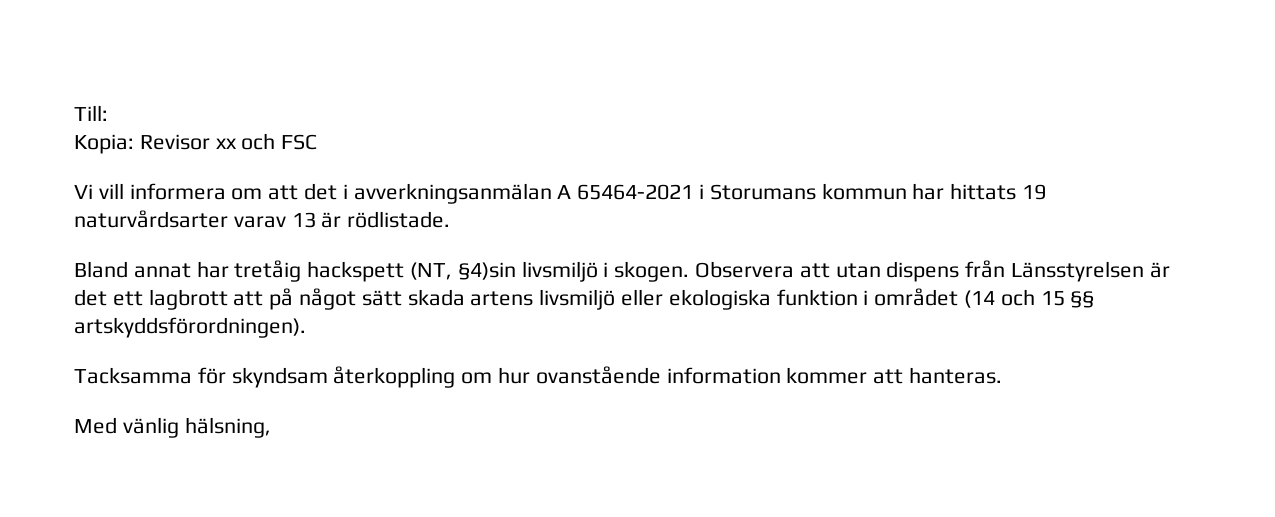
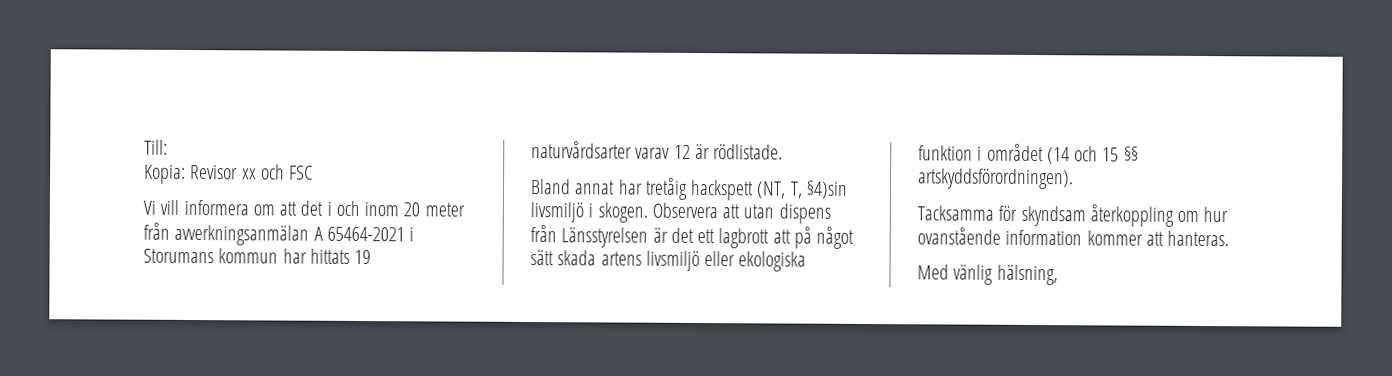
- Vi vill informera om att det i avverkningsanmälan A 65464-2021 i Storumans kommun har hittats 19 naturvårdsarter varav 13 är rödlistade.
+ Vi vill informera om att det i och inom 20 meter från avverkningsanmälan A 65464-2021 i Storumans kommun har hittats 19 naturvårdsarter varav 12 är rödlistade.
- Bland annat har tretåig hackspett (NT, §4)sin livsmiljö i skogen.
+ Bland annat har tretåig hackspett (NT, T, §4)sin livsmiljö i skogen.

